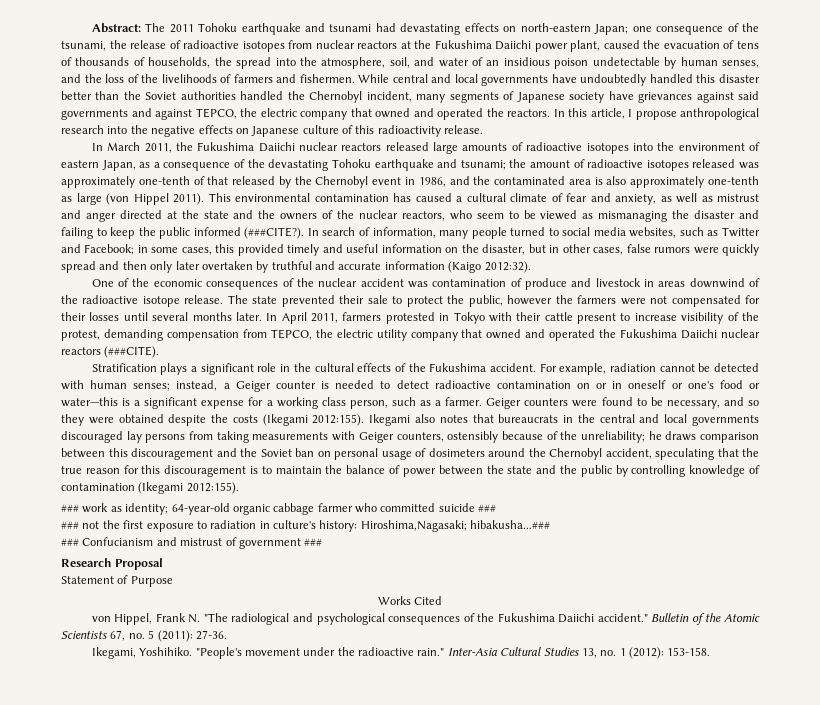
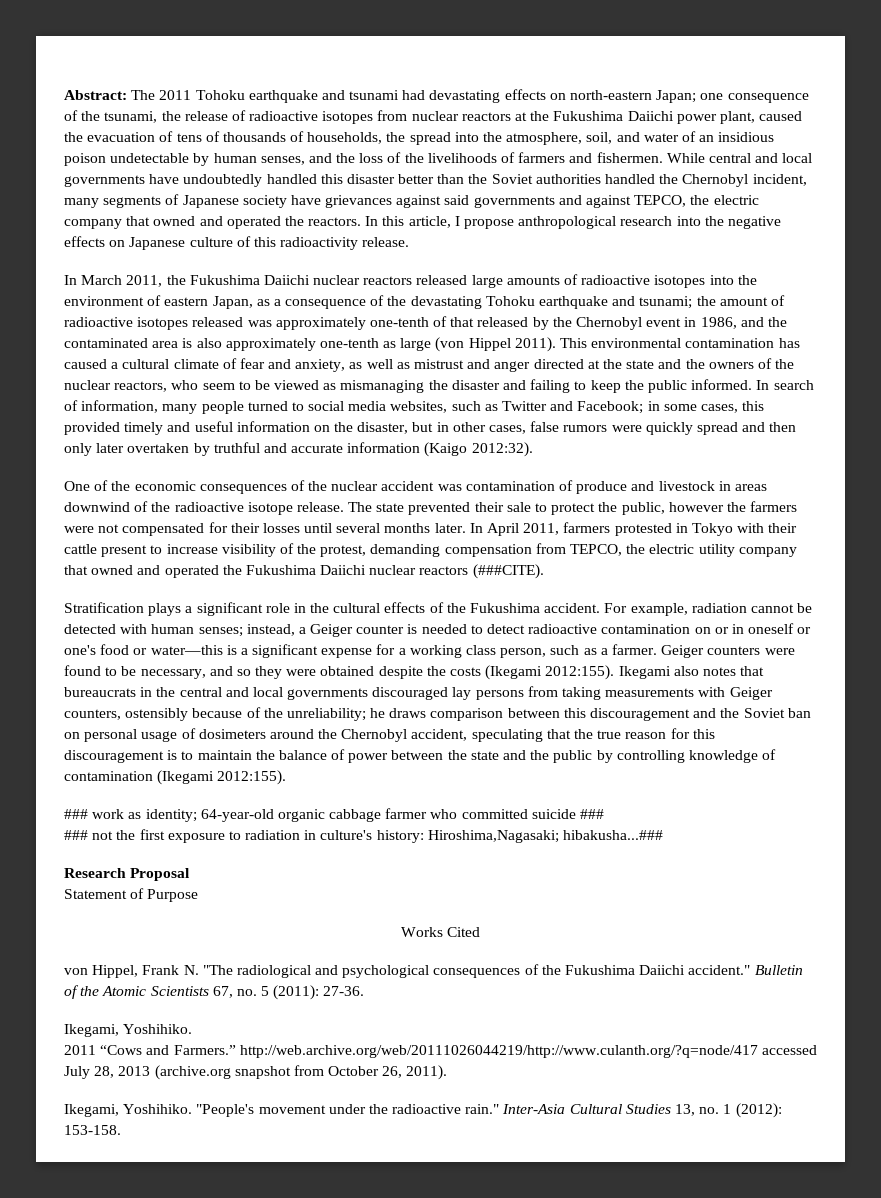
- This environmental contamination has caused a cultural climate of fear and anxiety, as well as mistrust and anger directed at the state and the owners of the nuclear reactors, who seem to be viewed as mismanaging the disaster and failing to keep the public informed (###CITE?).
+ This environmental contamination has caused a cultural climate of fear and anxiety, as well as mistrust and anger directed at the state and the owners of the nuclear reactors, who seem to be viewed as mismanaging the disaster and failing to keep the public informed.
- ### Confucianism and mistrust of government ###
  Bulletin of the Atomic Scientists 67, no. 5 (2011): 27-36.
+ Ikegami, Yoshihiko.
+ 2011 “Cows and Farmers.” http://web.archive.org/web/20111026044219/http://www.culanth.org/?q=node/417 accessed July 28, 2013 (archive.org snapshot from October 26, 2011).

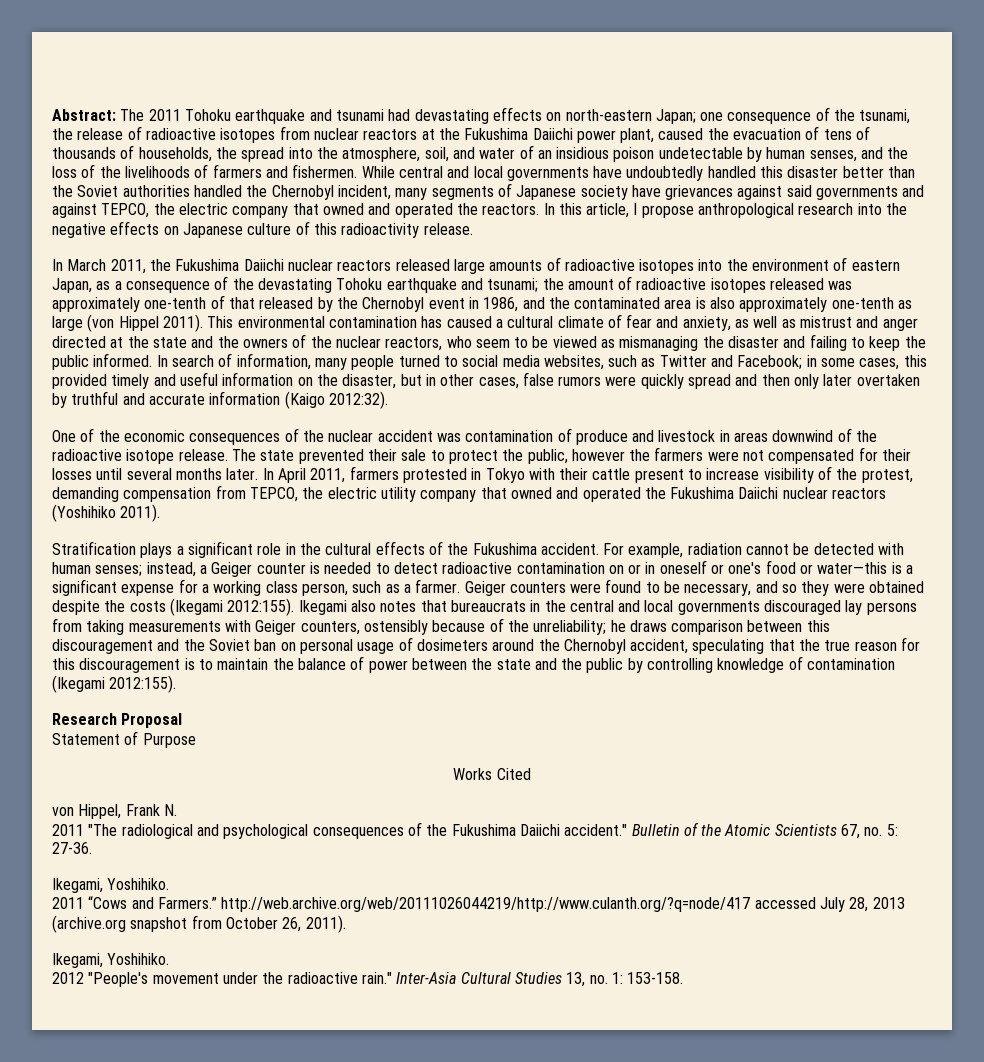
- In April 2011, farmers protested in Tokyo with their cattle present to increase visibility of the protest, demanding compensation from TEPCO, the electric utility company that owned and operated the Fukushima Daiichi nuclear reactors (###CITE).
+ In April 2011, farmers protested in Tokyo with their cattle present to increase visibility of the protest, demanding compensation from TEPCO, the electric utility company that owned and operated the Fukushima Daiichi nuclear reactors (Yoshihiko 2011).
- ### work as identity; 64-year-old organic cabbage farmer who committed suicide ###
- ### not the first exposure to radiation in culture's history: Hiroshima,Nagasaki; hibakusha...###
- von Hippel, Frank N. "The radiological and psychological consequences of the Fukushima Daiichi accident."
+ von Hippel, Frank N.
+ 2011 "The radiological and psychological consequences of the Fukushima Daiichi accident."
- Bulletin of the Atomic Scientists 67, no. 5 (2011): 27-36.
+ Bulletin of the Atomic Scientists 67, no. 5: 27-36.
  2011 “Cows and Farmers.” http://web.archive.org/web/20111026044219/http://www.culanth.org/?q=node/417 accessed July 28, 2013 (archive.org snapshot from October 26, 2011).
- Ikegami, Yoshihiko. "People's movement under the radioactive rain."
+ Ikegami, Yoshihiko.
+ 2012 "People's movement under the radioactive rain."
- Inter-Asia Cultural Studies 13, no. 1 (2012): 153-158.
+ Inter-Asia Cultural Studies 13, no. 1: 153-158.

